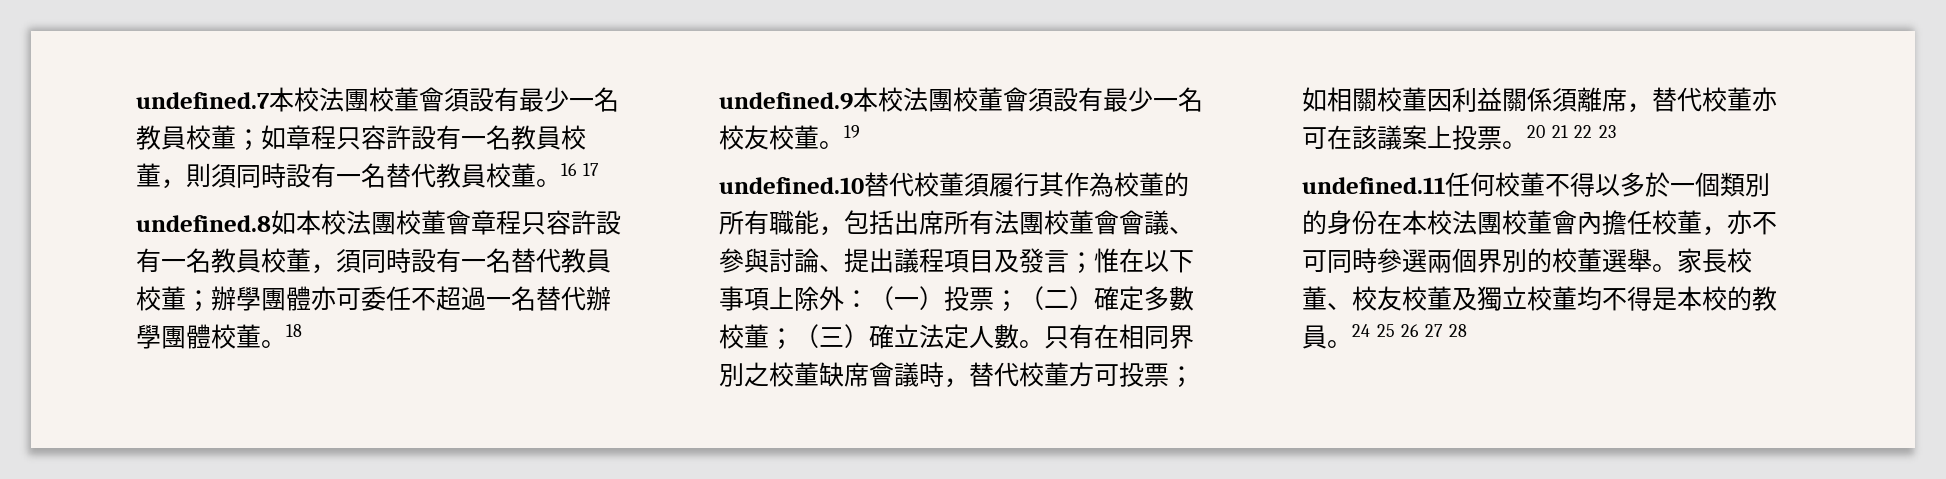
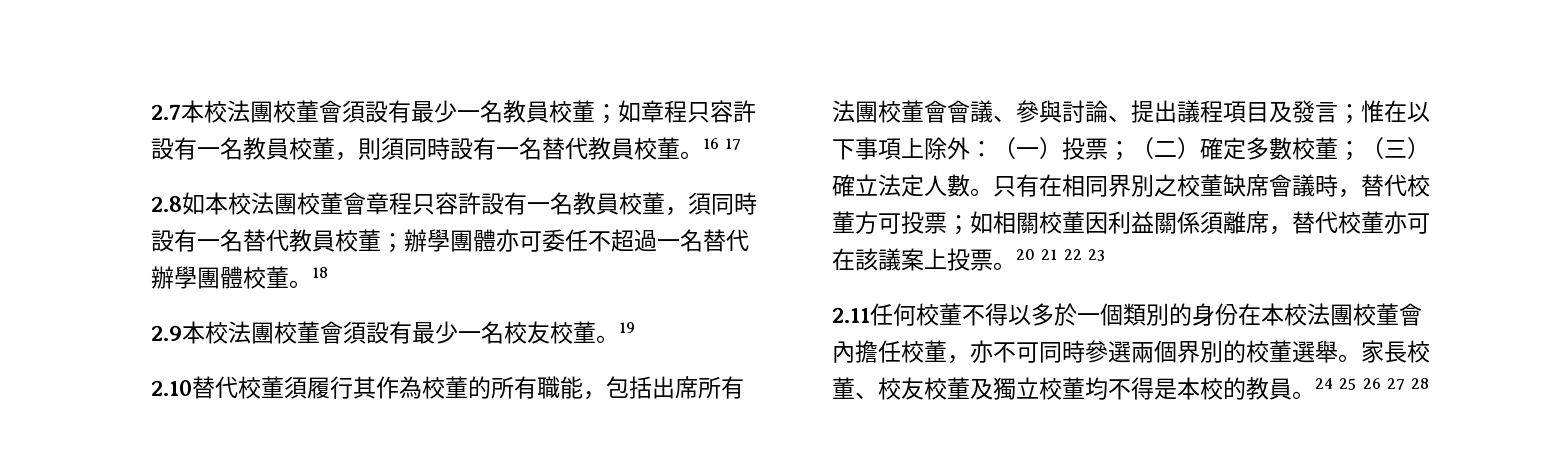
- undefined.7本校法團校董會須設有最少一名教員校董；如章程只容許設有一名教員校董，則須同時設有一名替代教員校董。
+ 2.7本校法團校董會須設有最少一名教員校董；如章程只容許設有一名教員校董，則須同時設有一名替代教員校董。
- undefined.8如本校法團校董會章程只容許設有一名教員校董，須同時設有一名替代教員校董；辦學團體亦可委任不超過一名替代辦學團體校董。
+ 2.8如本校法團校董會章程只容許設有一名教員校董，須同時設有一名替代教員校董；辦學團體亦可委任不超過一名替代辦學團體校董。
- undefined.9本校法團校董會須設有最少一名校友校董。
+ 2.9本校法團校董會須設有最少一名校友校董。
- undefined.10替代校董須履行其作為校董的所有職能，包括出席所有法團校董會會議、參與討論、提出議程項目及發言；惟在以下事項上除外：（一）投票；（二）確定多數校董；（三）確立法定人數。
+ 2.10替代校董須履行其作為校董的所有職能，包括出席所有法團校董會會議、參與討論、提出議程項目及發言；惟在以下事項上除外：（一）投票；（二）確定多數校董；（三）確立法定人數。
- undefined.11任何校董不得以多於一個類別的身份在本校法團校董會內擔任校董，亦不可同時參選兩個界別的校董選舉。
+ 2.11任何校董不得以多於一個類別的身份在本校法團校董會內擔任校董，亦不可同時參選兩個界別的校董選舉。

